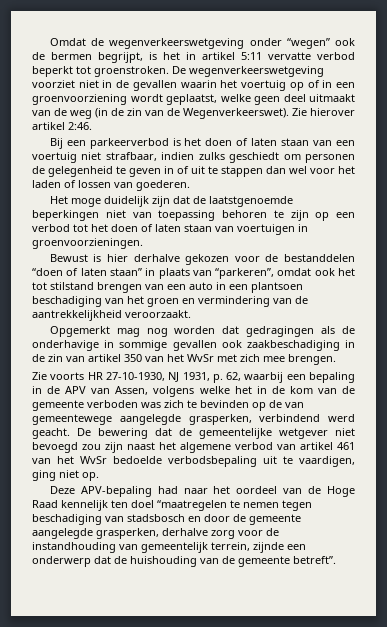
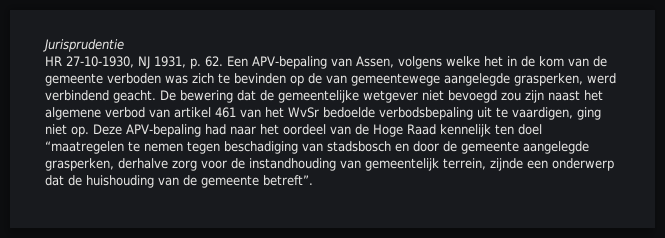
- Omdat de wegenverkeerswetgeving onder “wegen” ook de bermen begrijpt, is het in artikel 5:11 vervatte verbod beperkt tot groenstroken. De wegenverkeerswetgeving voorziet niet in de gevallen waarin het voertuig op of in een groenvoorziening wordt geplaatst, welke geen deel uitmaakt van de weg (in de zin van de Wegenverkeerswet). Zie hierover artikel 2:46.
- Bij een parkeerverbod is het doen of laten staan van een voertuig niet strafbaar, indien zulks geschiedt om personen de gelegenheid te geven in of uit te stappen dan wel voor het laden of lossen van goederen.
- Het moge duidelijk zijn dat de laatstgenoemde beperkingen niet van toepassing behoren te zijn op een verbod tot het doen of laten staan van voertuigen in groenvoorzieningen.
- Bewust is hier derhalve gekozen voor de bestanddelen “doen of laten staan” in plaats van “parkeren”, omdat ook het tot stilstand brengen van een auto in een plantsoen beschadiging van het groen en vermindering van de aantrekkelijkheid veroorzaakt.
- Opgemerkt mag nog worden dat gedragingen als de onderhavige in sommige gevallen ook zaakbeschadiging in de zin van artikel 350 van het WvSr met zich mee brengen.
- Zie voorts HR 27-10-1930, NJ 1931, p. 62, waarbij een bepaling in de APV van Assen, volgens welke het in de kom van de gemeente verboden was zich te bevinden op de van gemeentewege aangelegde grasperken, verbindend werd geacht.
+ Jurisprudentie
+ HR 27-10-1930, NJ 1931, p. 62. Een APV-bepaling van Assen, volgens welke het in de kom van de gemeente verboden was zich te bevinden op de van gemeentewege aangelegde grasperken, werd verbindend geacht.
- De bewering dat de gemeentelijke wetgever niet bevoegd zou zijn naast het algemene verbod van artikel 461 van het WvSr bedoelde verbodsbepaling uit te vaardigen, ging niet op.
- Deze APV-bepaling had naar het oordeel van de Hoge Raad kennelijk ten doel “maatregelen te nemen tegen beschadiging van stadsbosch en door de gemeente aangelegde grasperken, derhalve zorg voor de instandhouding van gemeentelijk terrein, zijnde een onderwerp dat de huishouding van de gemeente betreft”.
+ De bewering dat de gemeentelijke wetgever niet bevoegd zou zijn naast het algemene verbod van artikel 461 van het WvSr bedoelde verbodsbepaling uit te vaardigen, ging niet op. Deze APV-bepaling had naar het oordeel van de Hoge Raad kennelijk ten doel “maatregelen te nemen tegen beschadiging van stadsbosch en door de gemeente aangelegde grasperken, derhalve zorg voor de instandhouding van gemeentelijk terrein, zijnde een onderwerp dat de huishouding van de gemeente betreft”.

